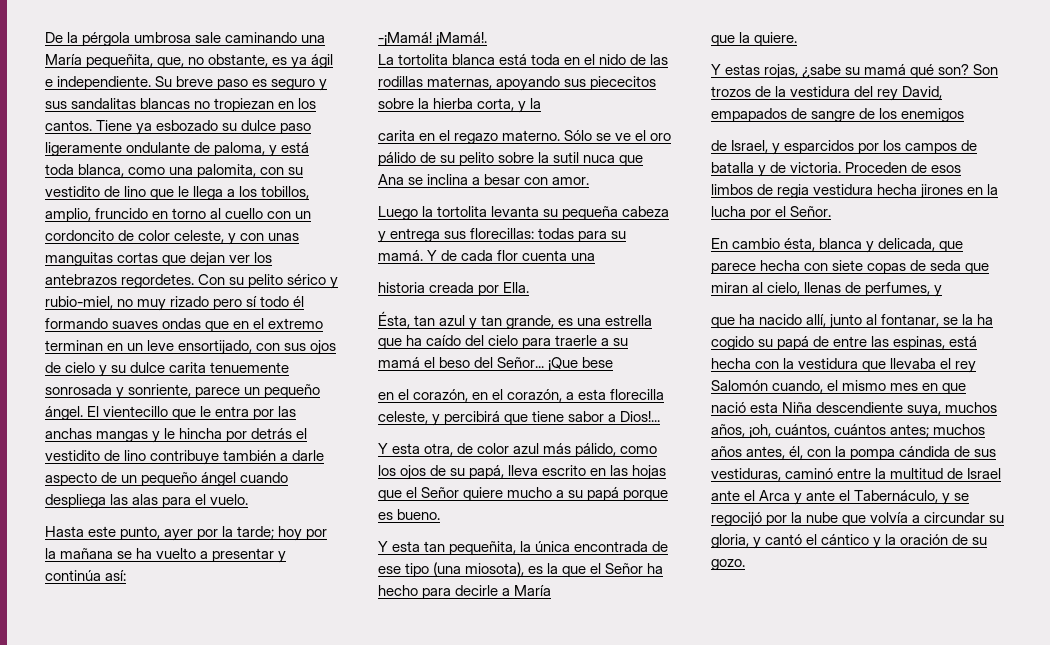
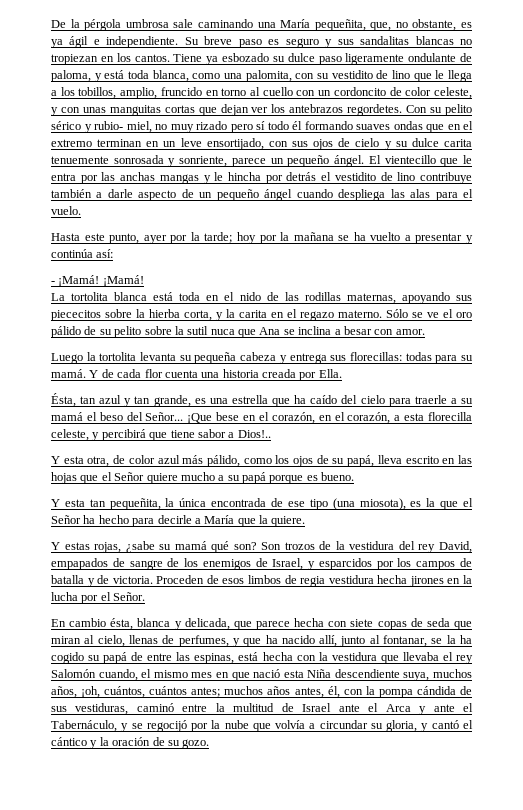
- Con su pelito sérico y rubio-miel, no muy rizado pero sí todo él formando suaves ondas que en el extremo terminan en un leve ensortijado, con sus ojos de cielo y su dulce carita tenuemente sonrosada y sonriente, parece un pequeño ángel.
+ Con su pelito sérico y rubio- miel, no muy rizado pero sí todo él formando suaves ondas que en el extremo terminan en un leve ensortijado, con sus ojos de cielo y su dulce carita tenuemente sonrosada y sonriente, parece un pequeño ángel.
- -¡Mamá! ¡Mamá!.
+ - ¡Mamá! ¡Mamá!
- La tortolita blanca está toda en el nido de las rodillas maternas, apoyando sus piececitos sobre la hierba corta, y la
- carita en el regazo materno.
+ La tortolita blanca está toda en el nido de las rodillas maternas, apoyando sus piececitos sobre la hierba corta, y la carita en el regazo materno.
- Y de cada flor cuenta una
- historia creada por Ella.
+ Y de cada flor cuenta una historia creada por Ella.
- ¡Que bese
- en el corazón, en el corazón, a esta florecilla celeste, y percibirá que tiene sabor a Dios!...
+ ¡Que bese en el corazón, en el corazón, a esta florecilla celeste, y percibirá que tiene sabor a Dios!..
- Y esta tan pequeñita, la única encontrada de ese tipo (una miosota), es la que el Señor ha hecho para decirle a María
- que la quiere.
+ Y esta tan pequeñita, la única encontrada de ese tipo (una miosota), es la que el Señor ha hecho para decirle a María que la quiere.
- Son trozos de la vestidura del rey David, empapados de sangre de los enemigos
- de Israel, y esparcidos por los campos de batalla y de victoria.
+ Son trozos de la vestidura del rey David, empapados de sangre de los enemigos de Israel, y esparcidos por los campos de batalla y de victoria.
- En cambio ésta, blanca y delicada, que parece hecha con siete copas de seda que miran al cielo, llenas de perfumes, y
- que ha nacido allí, junto al fontanar, se la ha cogido su papá de entre las espinas, está hecha con la vestidura que llevaba el rey Salomón cuando, el mismo mes en que nació esta Niña descendiente suya, muchos años, ¡oh, cuántos, cuántos antes;
+ En cambio ésta, blanca y delicada, que parece hecha con siete copas de seda que miran al cielo, llenas de perfumes, y que ha nacido allí, junto al fontanar, se la ha cogido su papá de entre las espinas, está hecha con la vestidura que llevaba el rey Salomón cuando, el mismo mes en que nació esta Niña descendiente suya, muchos años, ¡oh, cuántos, cuántos antes;

